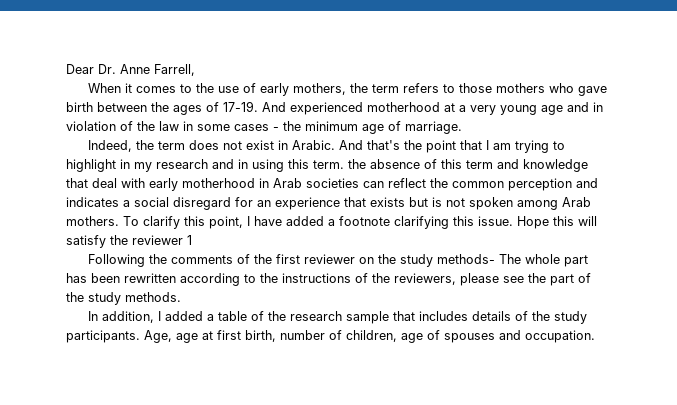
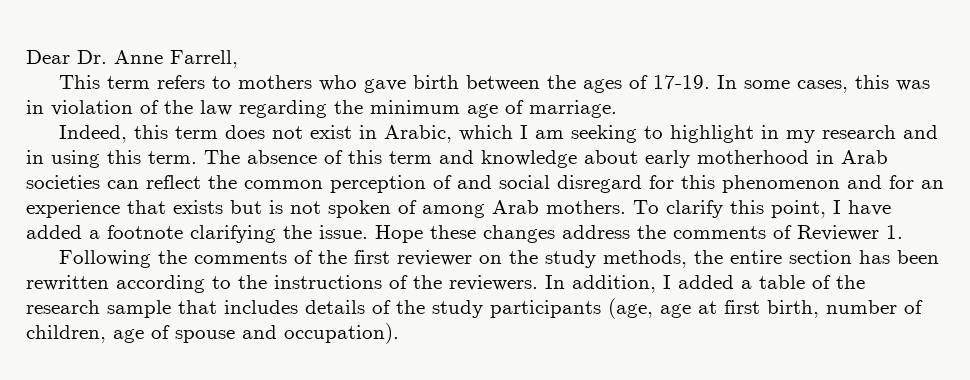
- When it comes to the use of early mothers, the term refers to those mothers who gave birth between the ages of 17-19.
+ This term refers to mothers who gave birth between the ages of 17-19.
- And experienced motherhood at a very young age and in violation of the law in some cases - the minimum age of marriage.
+ In some cases, this was in violation of the law regarding the minimum age of marriage.
- Indeed, the term does not exist in Arabic. And that's the point that I am trying to highlight in my research and in using this term. the absence of this term and knowledge that deal with early motherhood in Arab societies can reflect the common perception and indicates a social disregard for an experience that exists but is not spoken among Arab mothers.
+ Indeed, this term does not exist in Arabic, which I am seeking to highlight in my research and in using this term. The absence of this term and knowledge about early motherhood in Arab societies can reflect the common perception of and social disregard for this phenomenon and for an experience that exists but is not spoken of among Arab mothers.
- To clarify this point, I have added a footnote clarifying this issue.
+ To clarify this point, I have added a footnote clarifying the issue.
- Hope this will satisfy the reviewer 1
+ Hope these changes address the comments of Reviewer 1.
- Following the comments of the first reviewer on the study methods- The whole part has been rewritten according to the instructions of the reviewers, please see the part of the study methods.
- In addition, I added a table of the research sample that includes details of the study participants. Age, age at first birth, number of children, age of spouses and occupation.
+ Following the comments of the first reviewer on the study methods, the entire section has been rewritten according to the instructions of the reviewers. In addition, I added a table of the research sample that includes details of the study participants (age, age at first birth, number of children, age of spouse and occupation).

